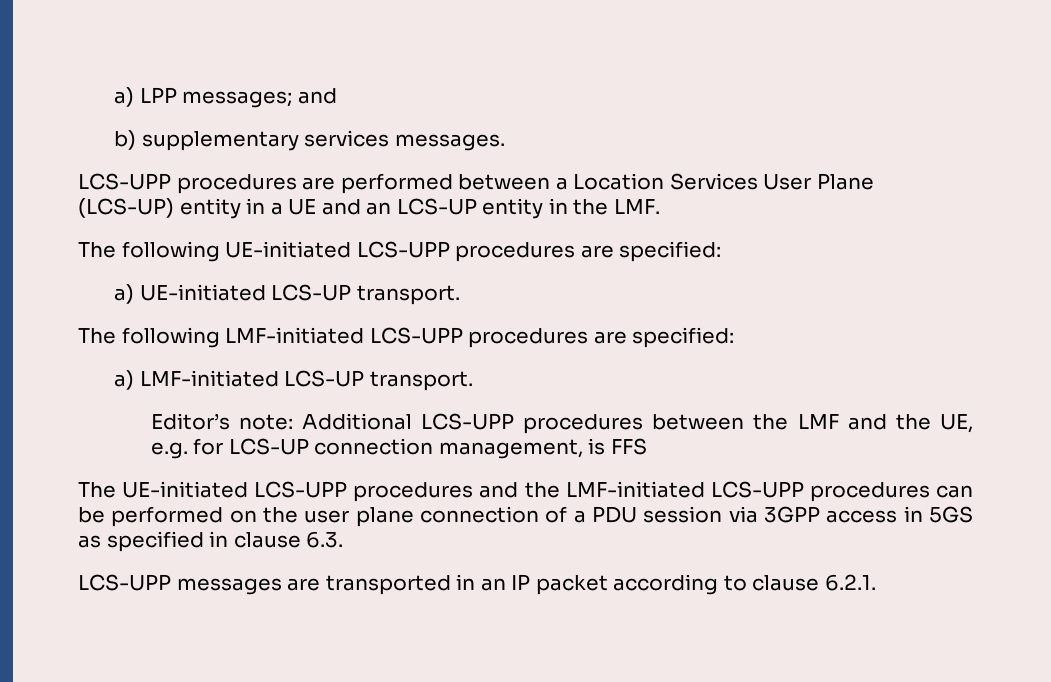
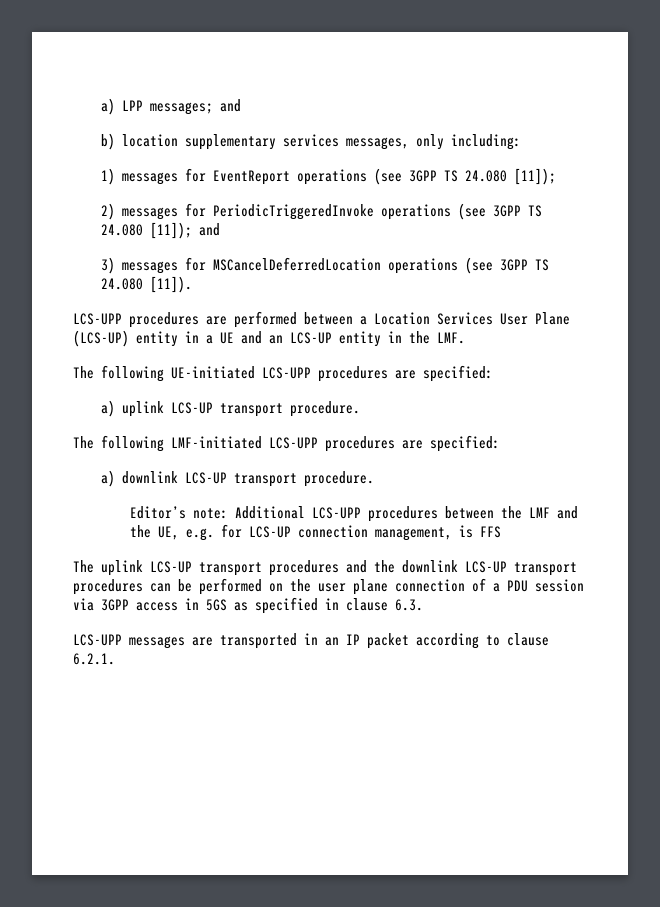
- b) supplementary services messages.
+ b) location supplementary services messages, only including:
+ 1) messages for EventReport operations (see 3GPP TS 24.080 [11]);
+ 2) messages for PeriodicTriggeredInvoke operations (see 3GPP TS 24.080 [11]); and
+ 3) messages for MSCancelDeferredLocation operations (see 3GPP TS 24.080 [11]).
- a) UE-initiated LCS-UP transport.
+ a) uplink LCS-UP transport procedure.
- a) LMF-initiated LCS-UP transport.
+ a) downlink LCS-UP transport procedure.
- The UE-initiated LCS-UPP procedures and the LMF-initiated LCS-UPP procedures can be performed on the user plane connection of a PDU session via 3GPP access in 5GS as specified in clause 6.3.
+ The uplink LCS-UP transport procedures and the downlink LCS-UP transport procedures can be performed on the user plane connection of a PDU session via 3GPP access in 5GS as specified in clause 6.3.

